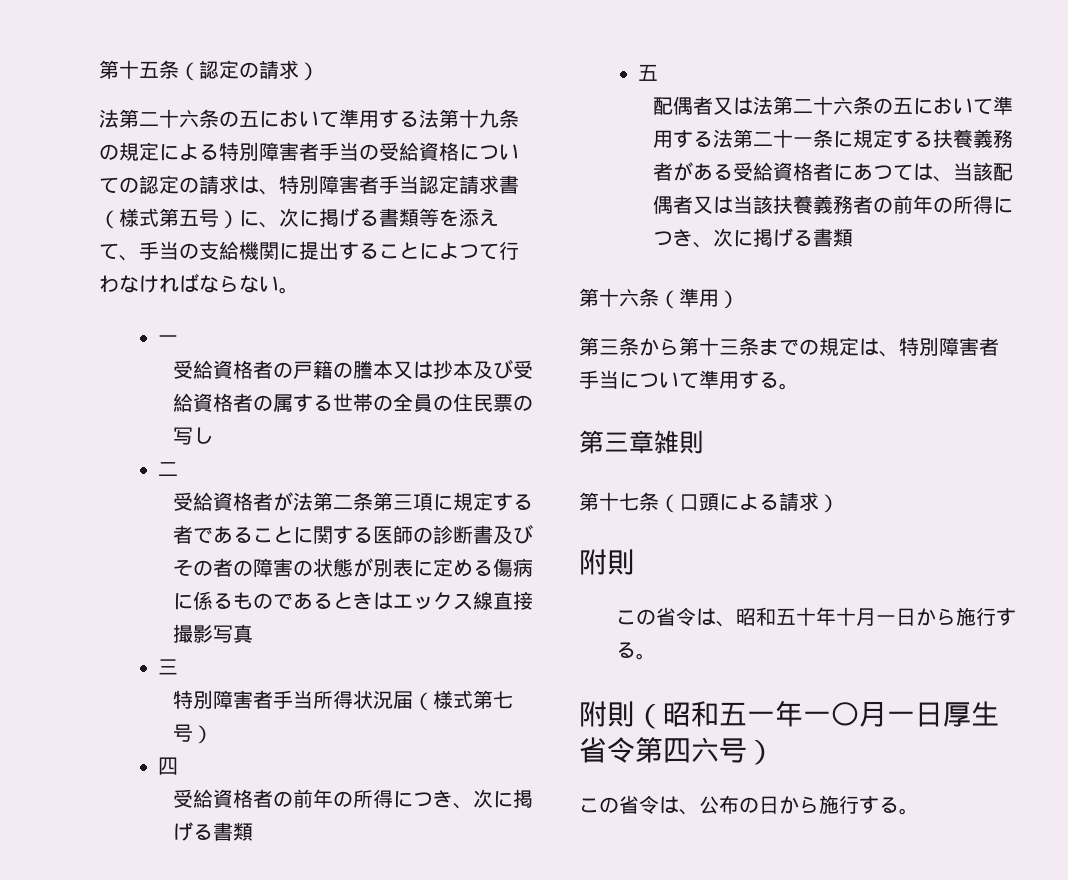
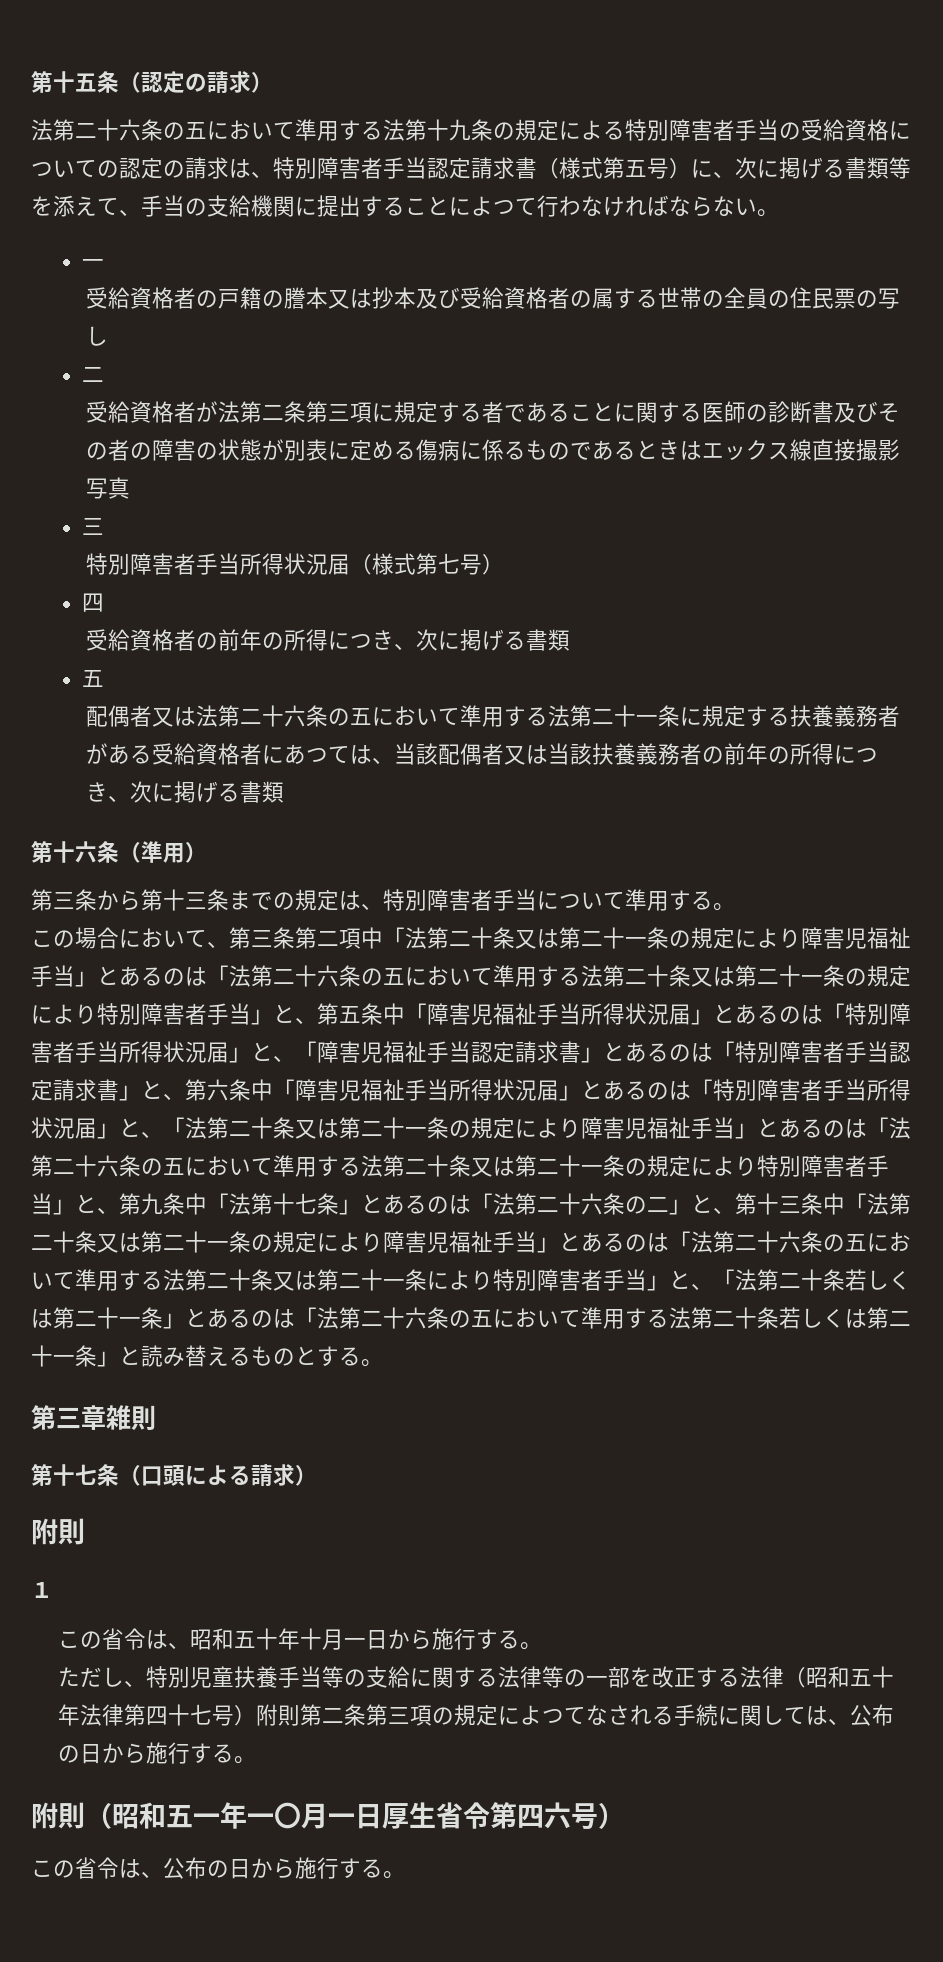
+ この場合において、第三条第二項中「法第二十条又は第二十一条の規定により障害児福祉手当」とあるのは「法第二十六条の五において準用する法第二十条又は第二十一条の規定により特別障害者手当」と、第五条中「障害児福祉手当所得状況届」とあるのは「特別障害者手当所得状況届」と、「障害児福祉手当認定請求書」とあるのは「特別障害者手当認定請求書」と、第六条中「障害児福祉手当所得状況届」とあるのは「特別障害者手当所得状況届」と、「法第二十条又は第二十一条の規定により障害児福祉手当」とあるのは「法第二十六条の五において準用する法第二十条又は第二十一条の規定により特別障害者手当」と、第九条中「法第十七条」とあるのは「法第二十六条の二」と、第十三条中「法第二十条又は第二十一条の規定により障害児福祉手当」とあるのは「法第二十六条の五において準用する法第二十条又は第二十一条により特別障害者手当」と、「法第二十条若しくは第二十一条」とあるのは「法第二十六条の五において準用する法第二十条若しくは第二十一条」と読み替えるものとする。
+ １
+ ただし、特別児童扶養手当等の支給に関する法律等の一部を改正する法律（昭和五十年法律第四十七号）附則第二条第三項の規定によつてなされる手続に関しては、公布の日から施行する。

